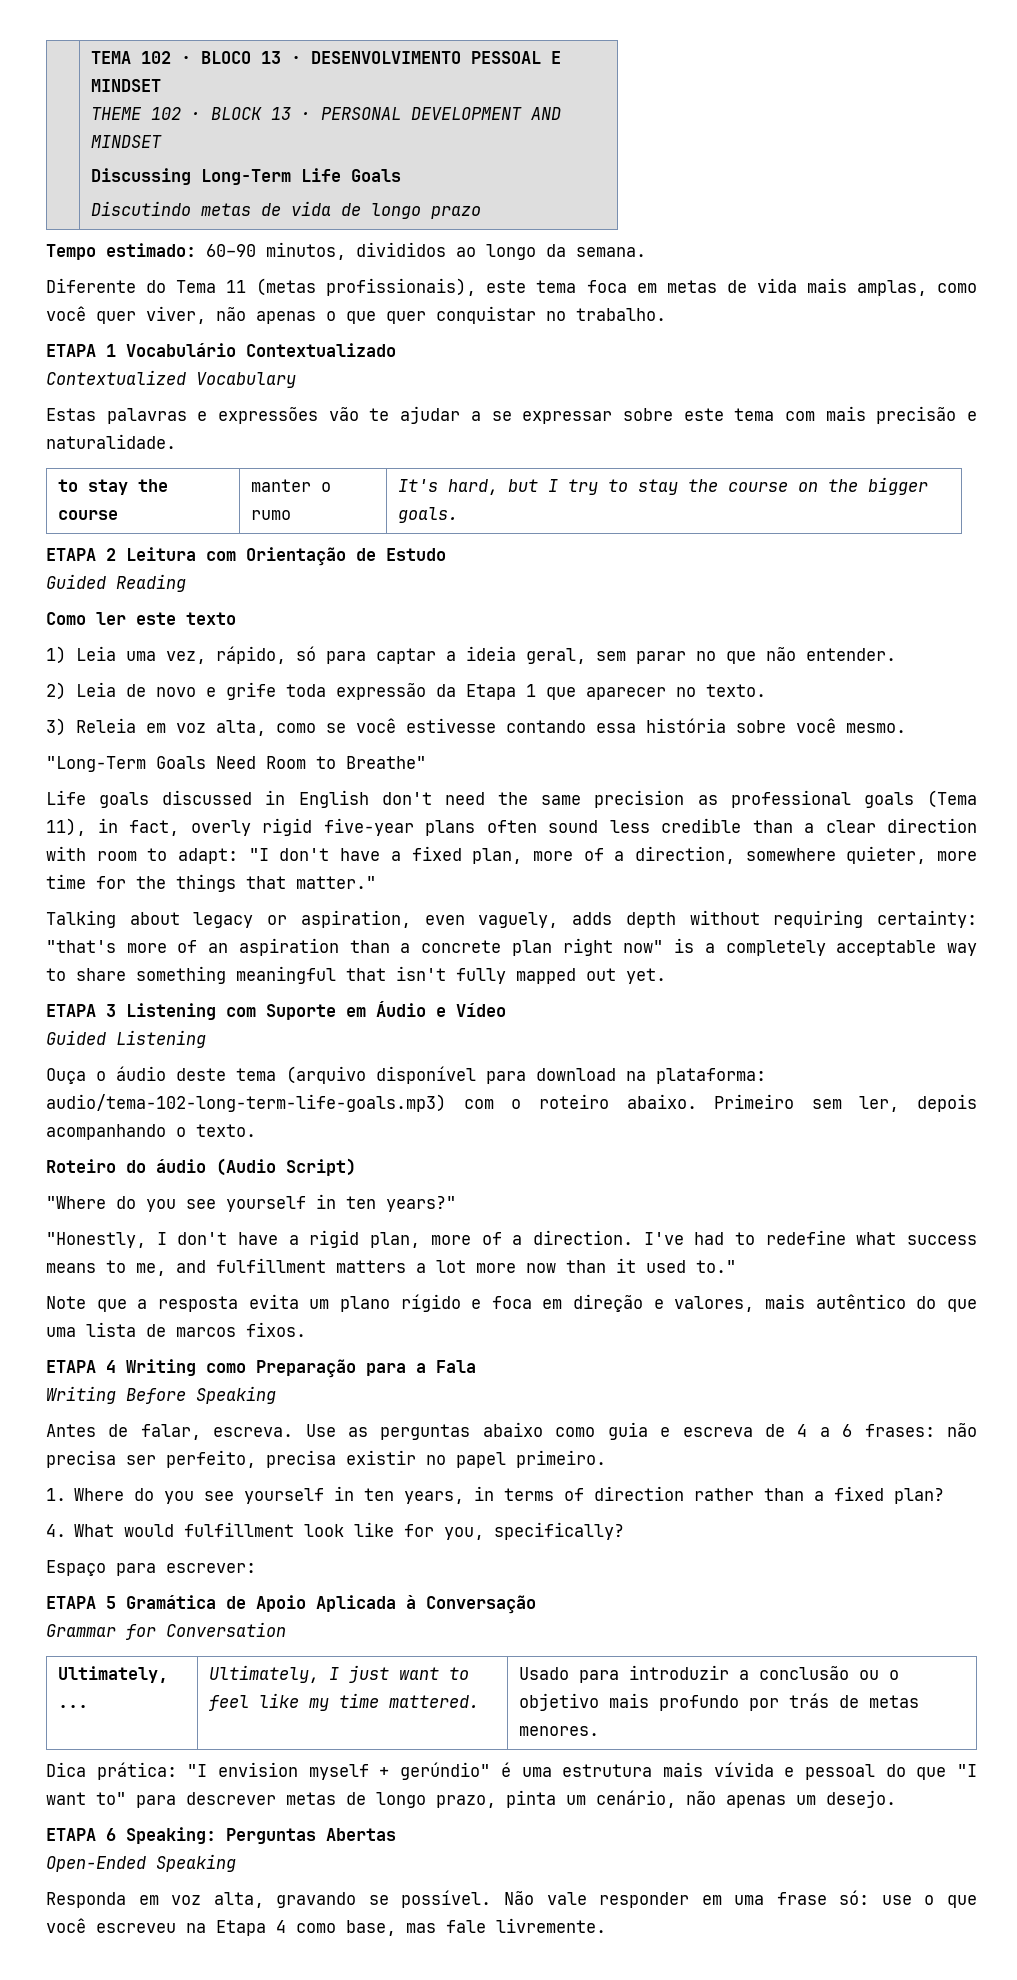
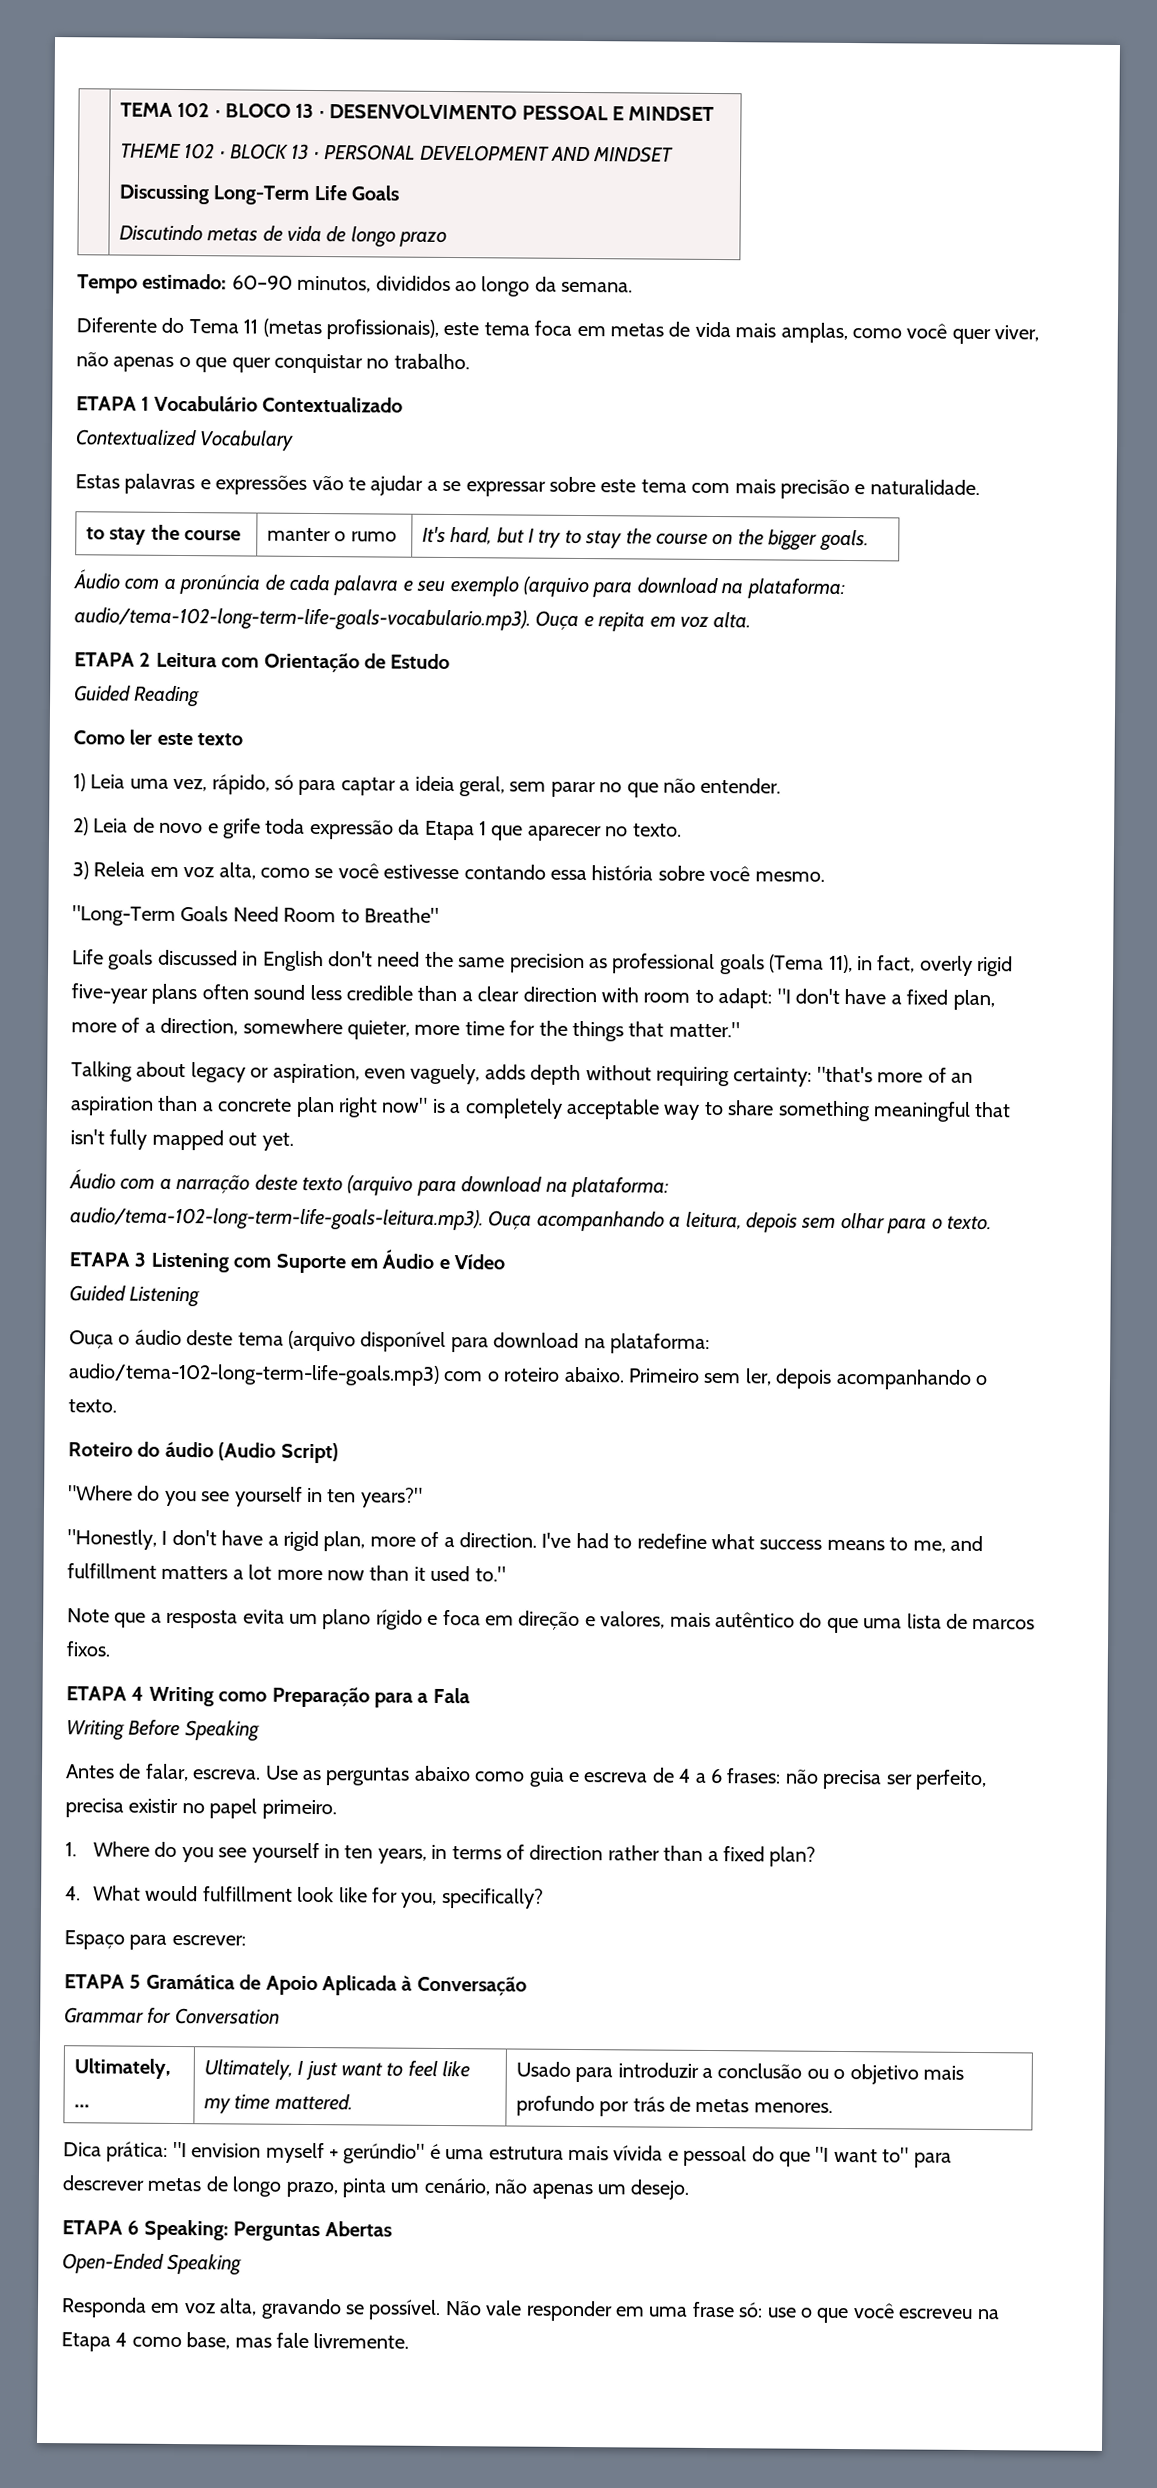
+ Áudio com a pronúncia de cada palavra e seu exemplo (arquivo para download na plataforma: audio/tema-102-long-term-life-goals-vocabulario.mp3). Ouça e repita em voz alta.
+ Áudio com a narração deste texto (arquivo para download na plataforma: audio/tema-102-long-term-life-goals-leitura.mp3). Ouça acompanhando a leitura, depois sem olhar para o texto.

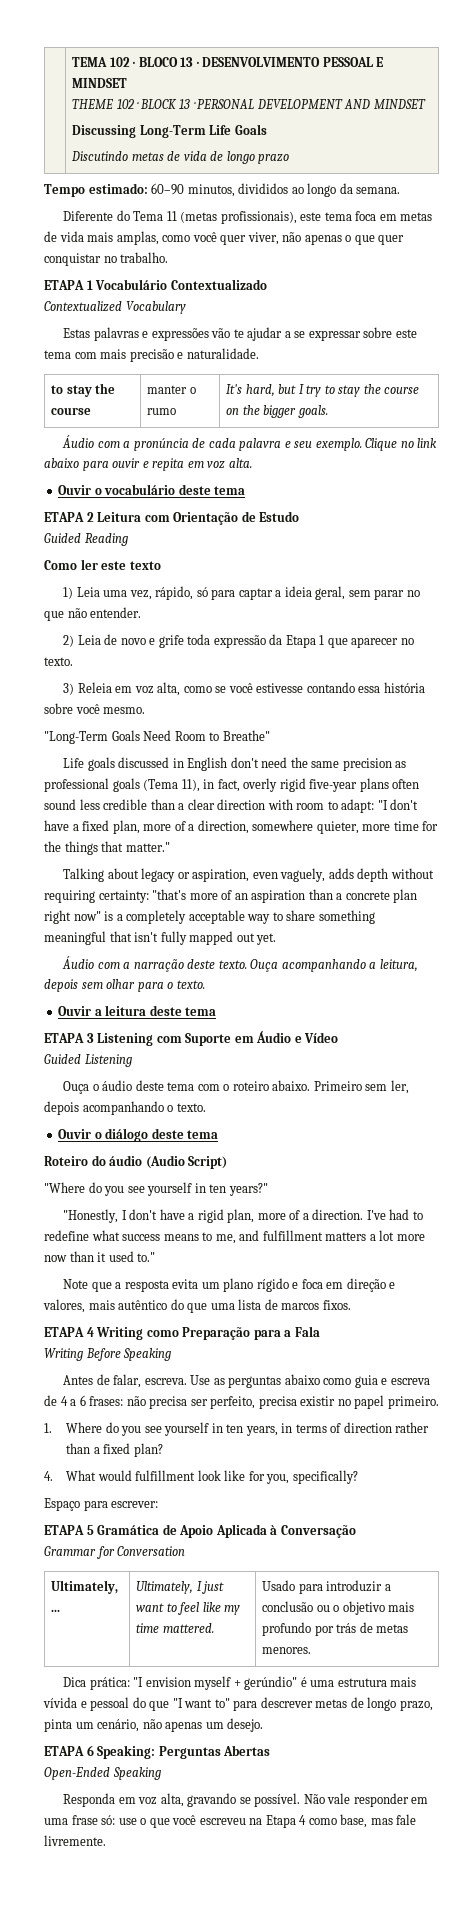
- Áudio com a pronúncia de cada palavra e seu exemplo (arquivo para download na plataforma: audio/tema-102-long-term-life-goals-vocabulario.mp3). Ouça e repita em voz alta.
+ Áudio com a pronúncia de cada palavra e seu exemplo. Clique no link abaixo para ouvir e repita em voz alta.
+ Ouvir o vocabulário deste tema
- Áudio com a narração deste texto (arquivo para download na plataforma: audio/tema-102-long-term-life-goals-leitura.mp3). Ouça acompanhando a leitura, depois sem olhar para o texto.
+ Áudio com a narração deste texto. Ouça acompanhando a leitura, depois sem olhar para o texto.
+ Ouvir a leitura deste tema
- Ouça o áudio deste tema (arquivo disponível para download na plataforma: audio/tema-102-long-term-life-goals.mp3) com o roteiro abaixo.
+ Ouça o áudio deste tema com o roteiro abaixo.
+ Ouvir o diálogo deste tema

